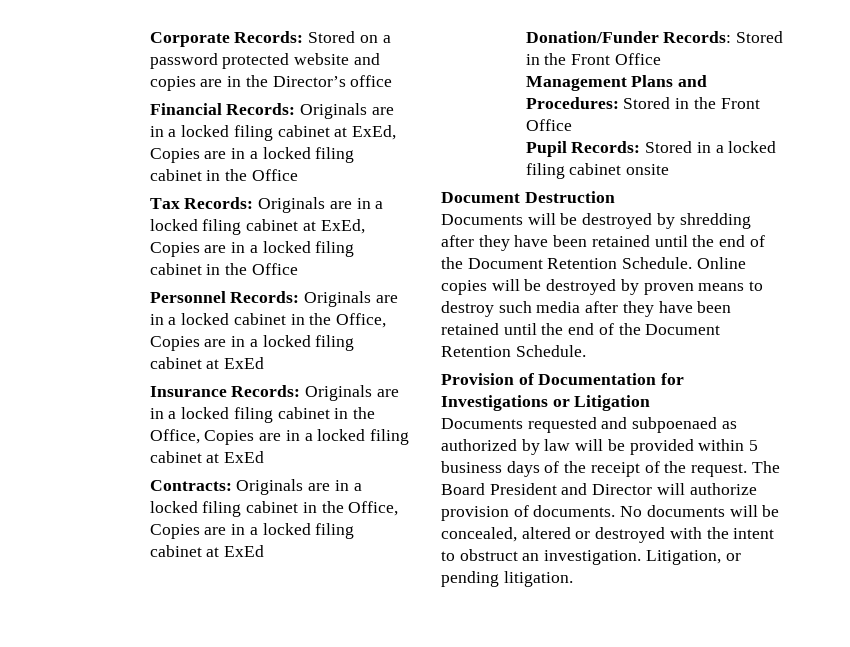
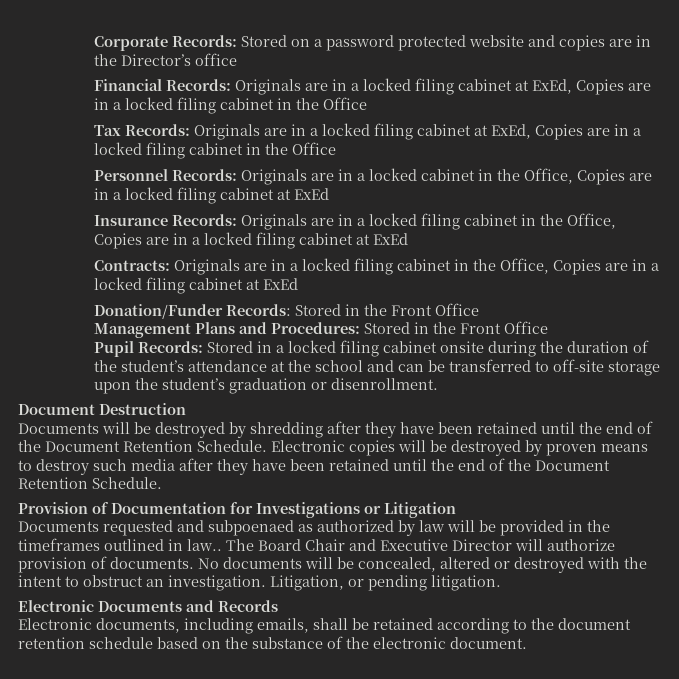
- Pupil Records: Stored in a locked filing cabinet onsite
+ Pupil Records: Stored in a locked filing cabinet onsite during the duration of the student’s attendance at the school and can be transferred to off-site storage upon the student’s graduation or disenrollment.
- Online copies will be destroyed by proven means to destroy such media after they have been retained until the end of the Document Retention Schedule.
+ Electronic copies will be destroyed by proven means to destroy such media after they have been retained until the end of the Document Retention Schedule.
- Documents requested and subpoenaed as authorized by law will be provided within 5 business days of the receipt of the request. The Board President and Director will authorize provision of documents.
+ Documents requested and subpoenaed as authorized by law will be provided in the timeframes outlined in law.. The Board Chair and Executive Director will authorize provision of documents.
+ Electronic Documents and Records
+ Electronic documents, including emails, shall be retained according to the document retention schedule based on the substance of the electronic document.

